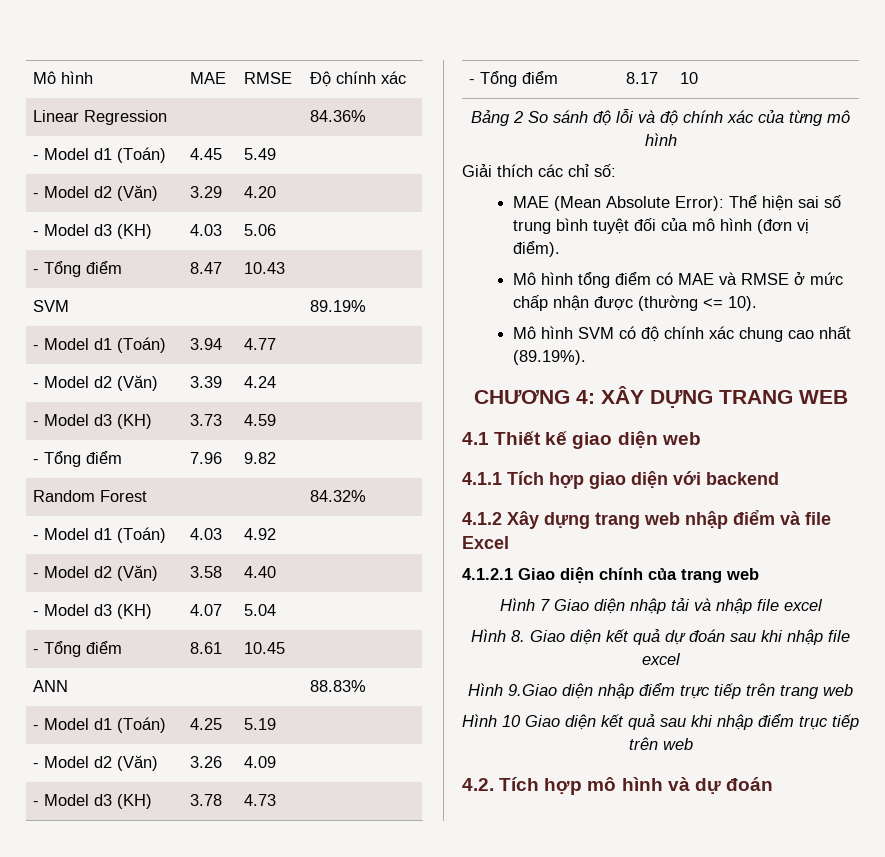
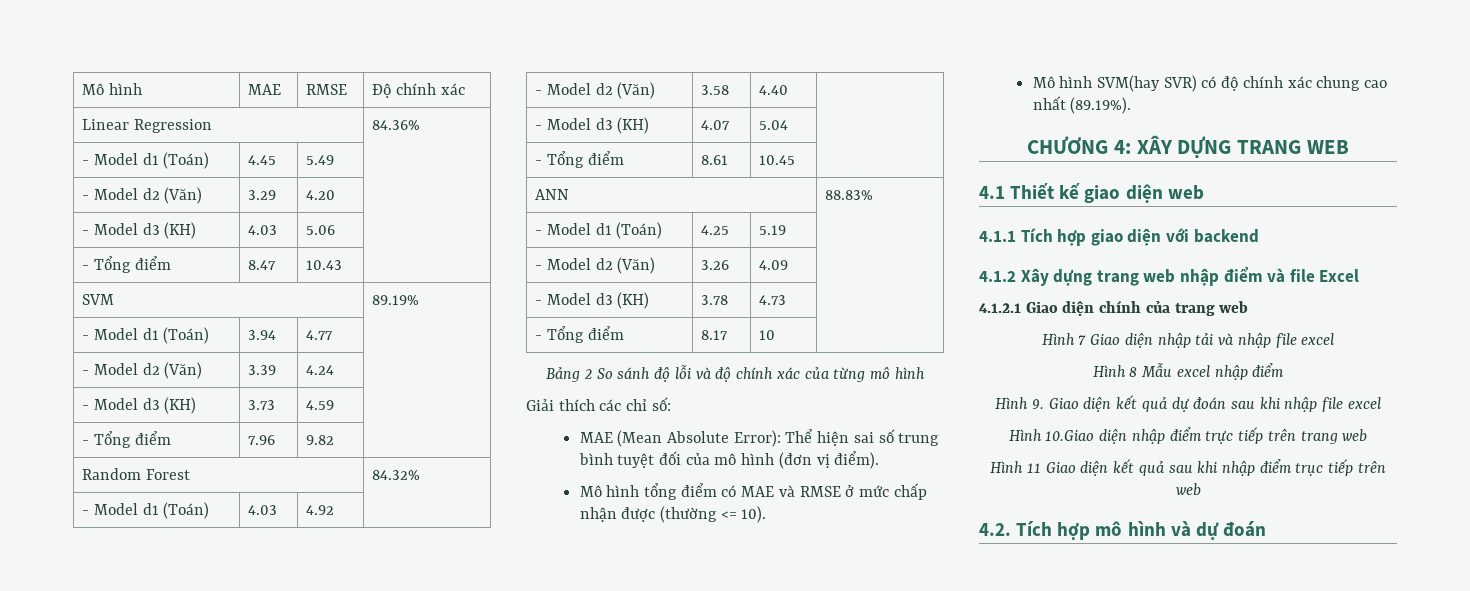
- Mô hình SVM có độ chính xác chung cao nhất (89.19%).
+ Mô hình SVM(hay SVR) có độ chính xác chung cao nhất (89.19%).
- Hình 8. Giao diện kết quả dự đoán sau khi nhập file excel
+ Hình 8 Mẫu excel nhập điểm
+ Hình 9. Giao diện kết quả dự đoán sau khi nhập file excel
- Hình 9.Giao diện nhập điểm trực tiếp trên trang web
+ Hình 10.Giao diện nhập điểm trực tiếp trên trang web
- Hình 10 Giao diện kết quả sau khi nhập điểm trục tiếp trên web
+ Hình 11 Giao diện kết quả sau khi nhập điểm trục tiếp trên web

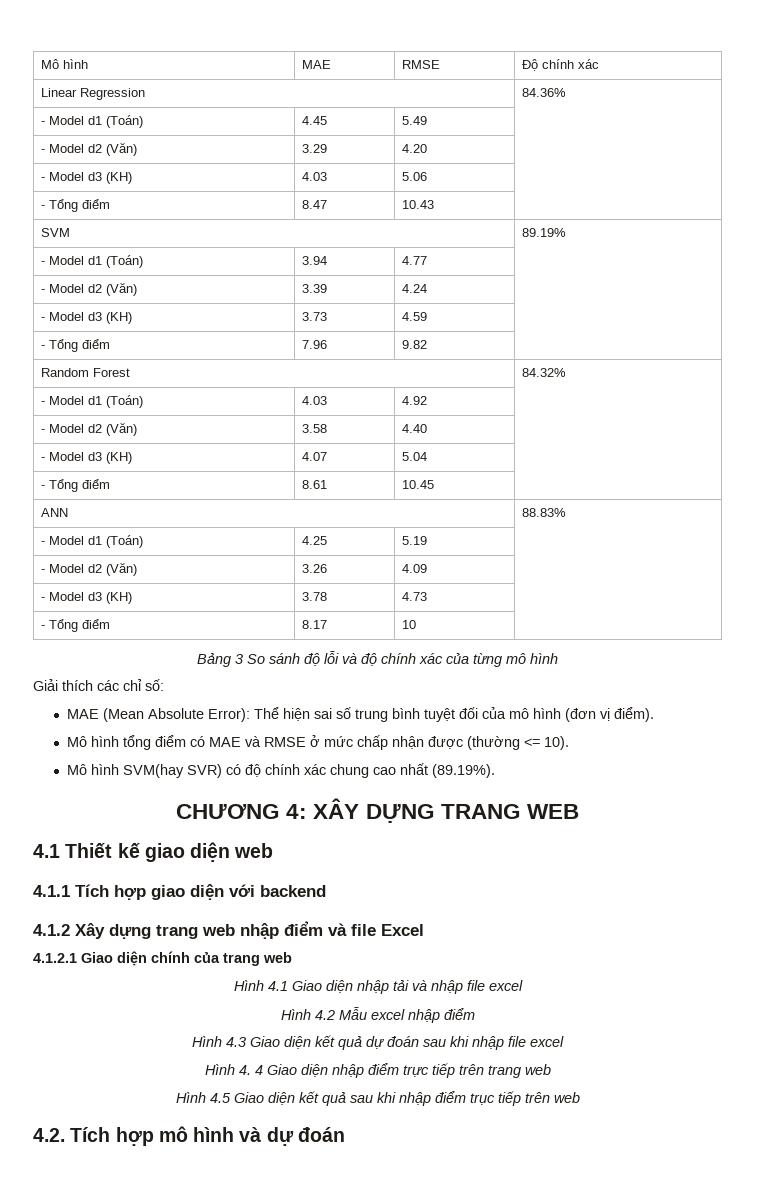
- Bảng 2 So sánh độ lỗi và độ chính xác của từng mô hình
+ Bảng 3 So sánh độ lỗi và độ chính xác của từng mô hình
- Hình 7 Giao diện nhập tải và nhập file excel
+ Hình 4.1 Giao diện nhập tải và nhập file excel
- Hình 8 Mẫu excel nhập điểm
+ Hình 4.2 Mẫu excel nhập điểm
- Hình 9. Giao diện kết quả dự đoán sau khi nhập file excel
+ Hình 4.3 Giao diện kết quả dự đoán sau khi nhập file excel
- Hình 10.Giao diện nhập điểm trực tiếp trên trang web
+ Hình 4. 4 Giao diện nhập điểm trực tiếp trên trang web
- Hình 11 Giao diện kết quả sau khi nhập điểm trục tiếp trên web
+ Hình 4.5 Giao diện kết quả sau khi nhập điểm trục tiếp trên web

